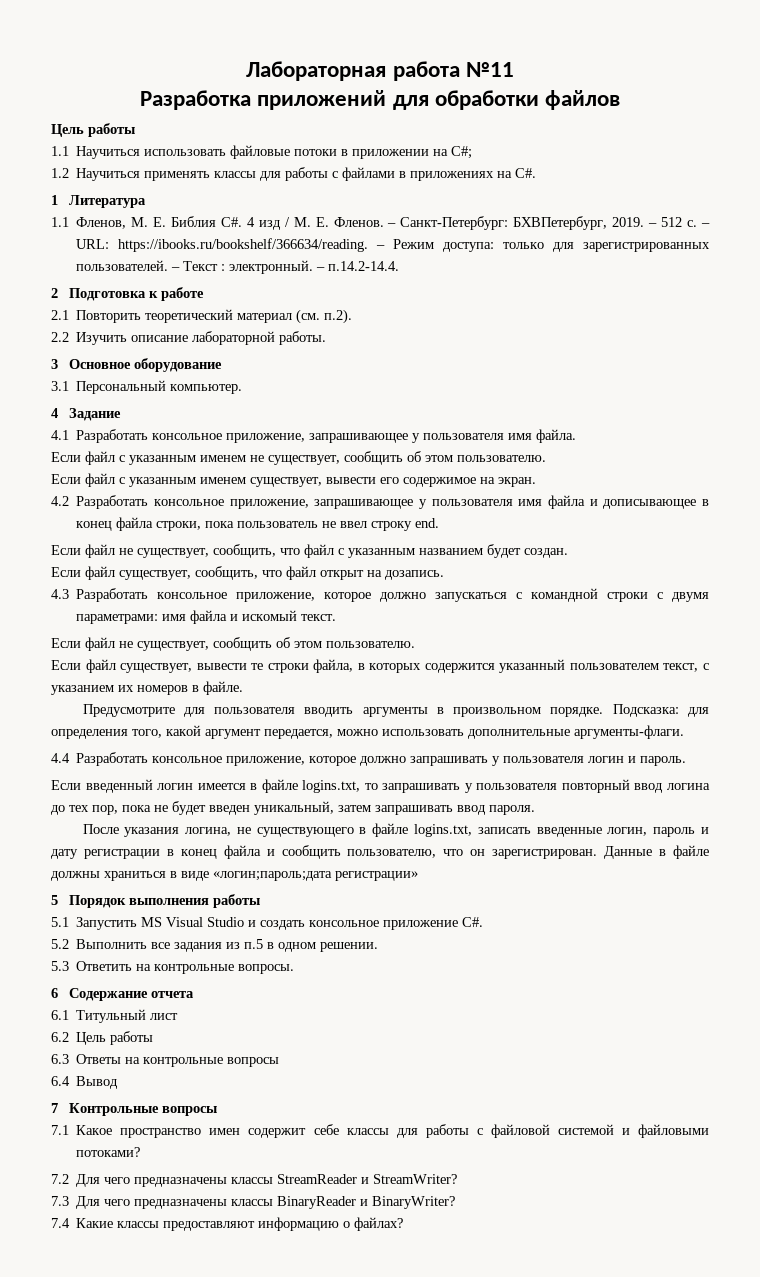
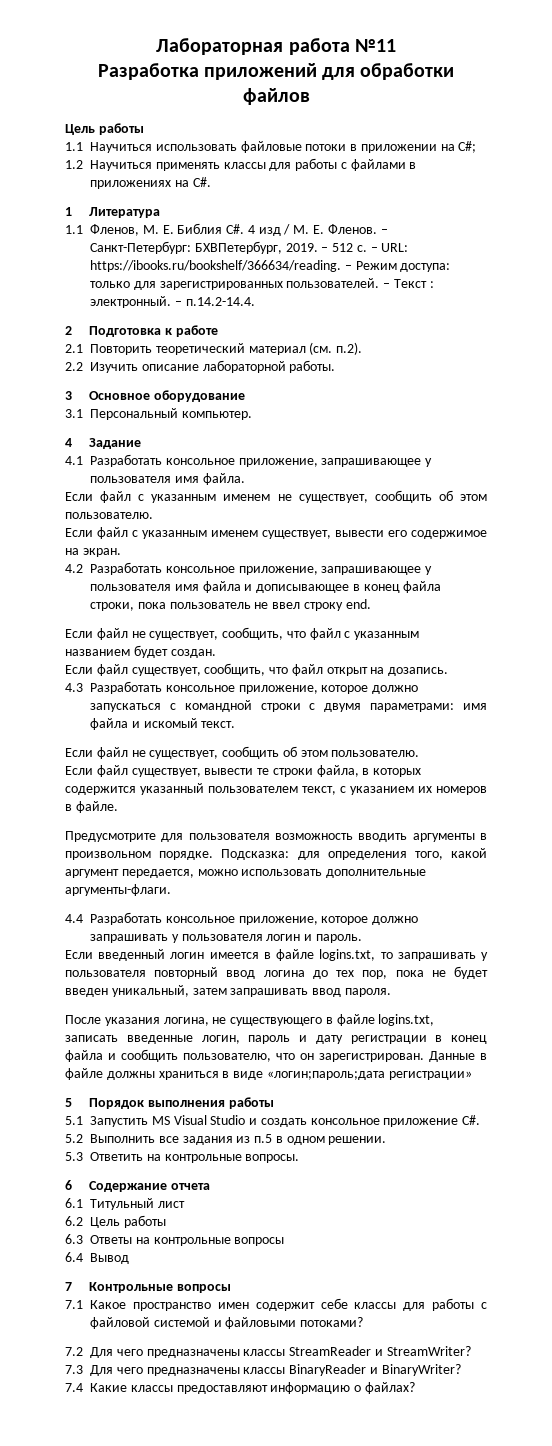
- Предусмотрите для пользователя вводить аргументы в произвольном порядке.
+ Предусмотрите для пользователя возможность вводить аргументы в произвольном порядке.

